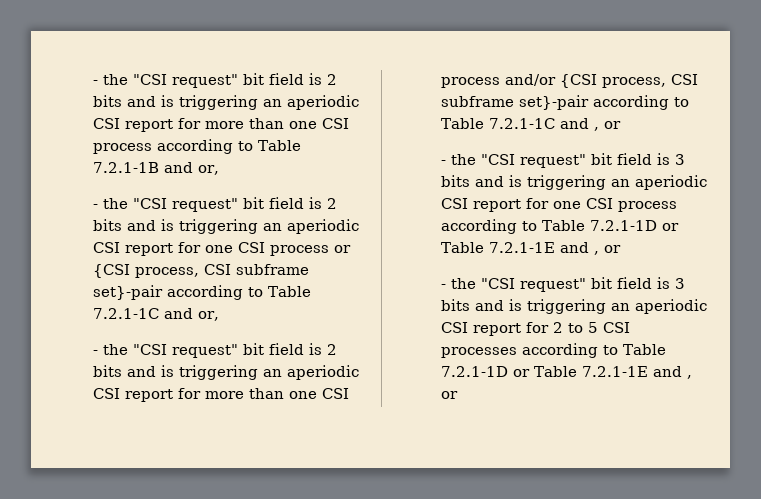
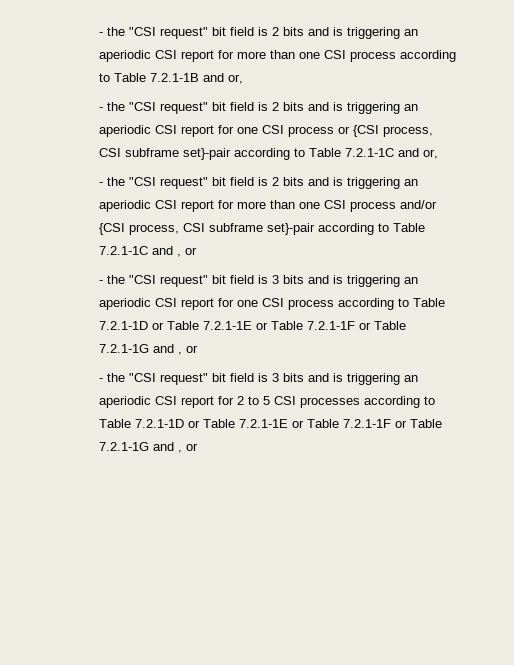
- - the "CSI request" bit field is 3 bits and is triggering an aperiodic CSI report for one CSI process according to Table 7.2.1-1D or Table 7.2.1-1E and , or
+ - the "CSI request" bit field is 3 bits and is triggering an aperiodic CSI report for one CSI process according to Table 7.2.1-1D or Table 7.2.1-1E or Table 7.2.1-1F or Table 7.2.1-1G and , or
- - the "CSI request" bit field is 3 bits and is triggering an aperiodic CSI report for 2 to 5 CSI processes according to Table 7.2.1-1D or Table 7.2.1-1E and , or
+ - the "CSI request" bit field is 3 bits and is triggering an aperiodic CSI report for 2 to 5 CSI processes according to Table 7.2.1-1D or Table 7.2.1-1E or Table 7.2.1-1F or Table 7.2.1-1G and , or

